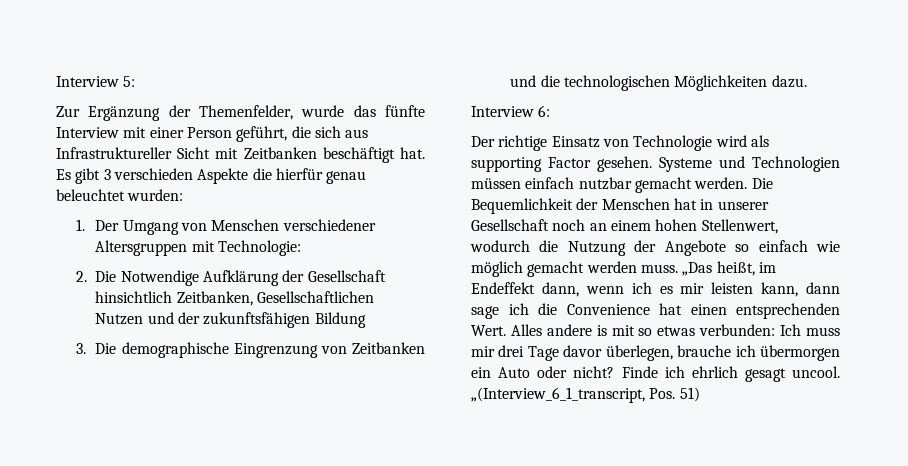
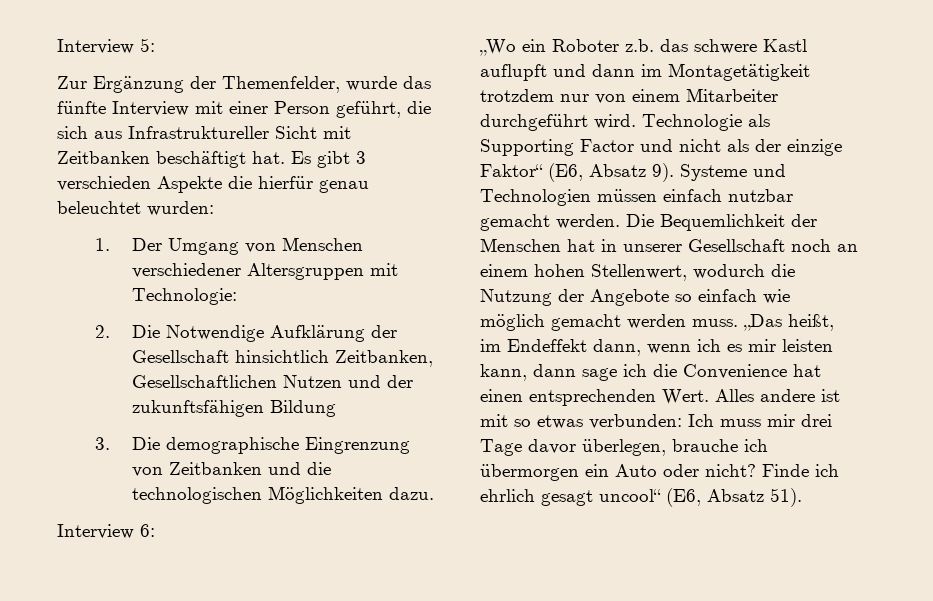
- Der richtige Einsatz von Technologie wird als supporting Factor gesehen.
+ „Wo ein Roboter z.b. das schwere Kastl auflupft und dann im Montagetätigkeit trotzdem nur von einem Mitarbeiter durchgeführt wird. Technologie als Supporting Factor und nicht als der einzige Faktor“ (E6, Absatz 9).
- Alles andere is mit so etwas verbunden: Ich muss mir drei Tage davor überlegen, brauche ich übermorgen ein Auto oder nicht?
+ Alles andere ist mit so etwas verbunden: Ich muss mir drei Tage davor überlegen, brauche ich übermorgen ein Auto oder nicht?
- Finde ich ehrlich gesagt uncool. „(Interview_6_1_transcript, Pos. 51)
+ Finde ich ehrlich gesagt uncool“ (E6, Absatz 51).

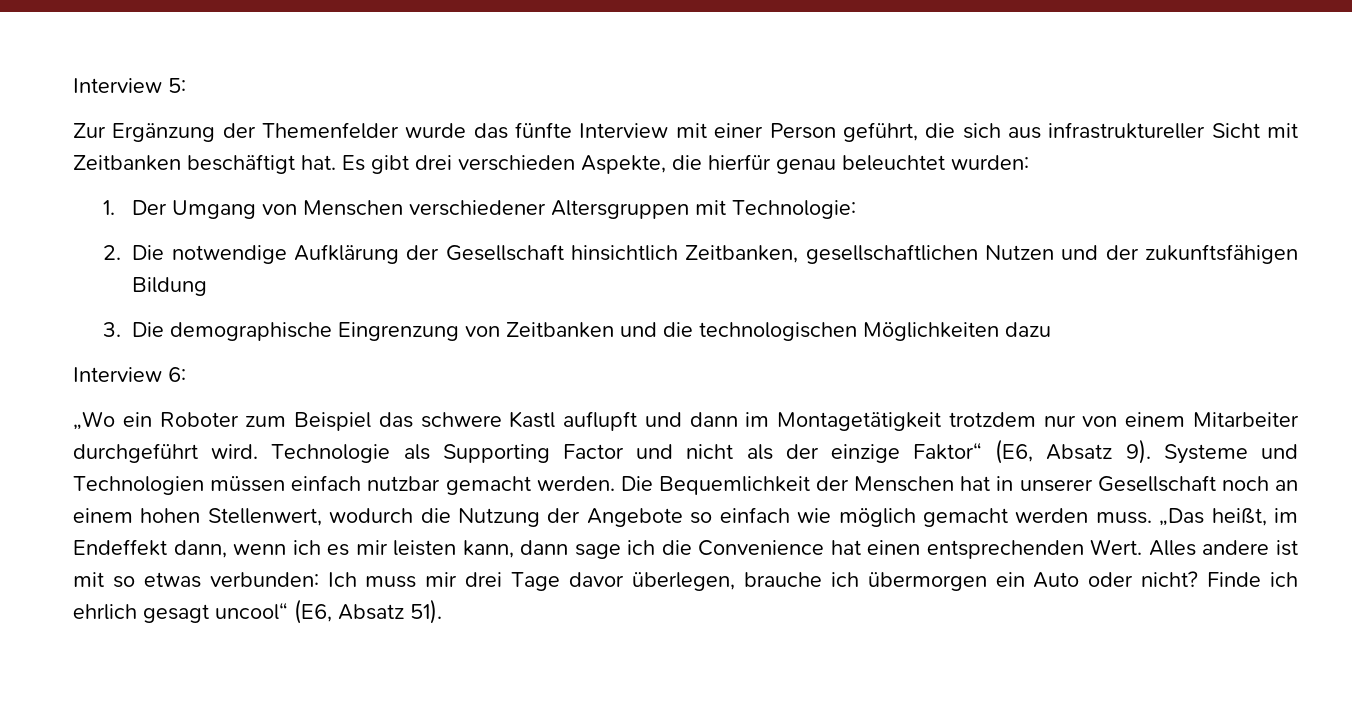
- Zur Ergänzung der Themenfelder, wurde das fünfte Interview mit einer Person geführt, die sich aus Infrastruktureller Sicht mit Zeitbanken beschäftigt hat.
+ Zur Ergänzung der Themenfelder wurde das fünfte Interview mit einer Person geführt, die sich aus infrastruktureller Sicht mit Zeitbanken beschäftigt hat.
- Es gibt 3 verschieden Aspekte die hierfür genau beleuchtet wurden:
+ Es gibt drei verschieden Aspekte, die hierfür genau beleuchtet wurden:
- 2. Die Notwendige Aufklärung der Gesellschaft hinsichtlich Zeitbanken, Gesellschaftlichen Nutzen und der zukunftsfähigen Bildung
+ 2. Die notwendige Aufklärung der Gesellschaft hinsichtlich Zeitbanken, gesellschaftlichen Nutzen und der zukunftsfähigen Bildung
- 3. Die demographische Eingrenzung von Zeitbanken und die technologischen Möglichkeiten dazu.
+ 3. Die demographische Eingrenzung von Zeitbanken und die technologischen Möglichkeiten dazu
- „Wo ein Roboter z.b. das schwere Kastl auflupft und dann im Montagetätigkeit trotzdem nur von einem Mitarbeiter durchgeführt wird.
+ „Wo ein Roboter zum Beispiel das schwere Kastl auflupft und dann im Montagetätigkeit trotzdem nur von einem Mitarbeiter durchgeführt wird.

